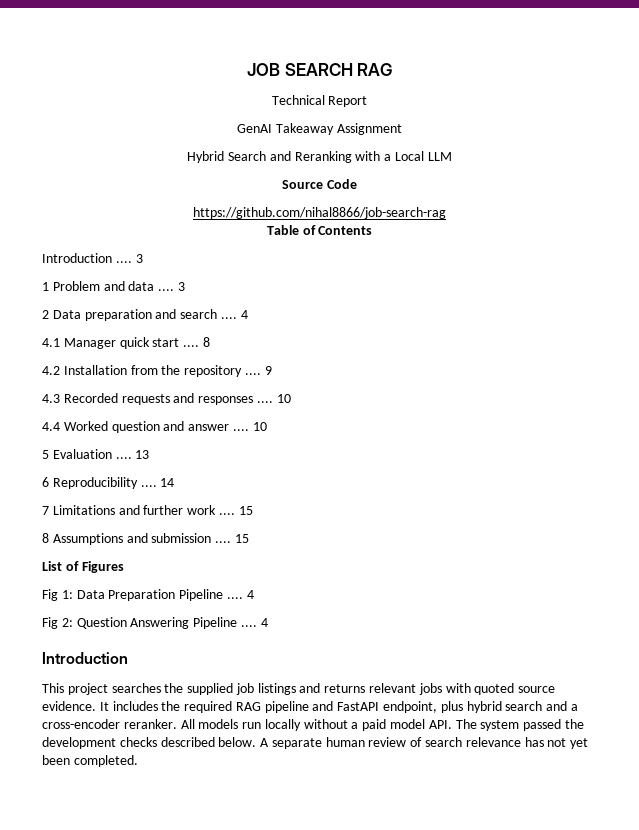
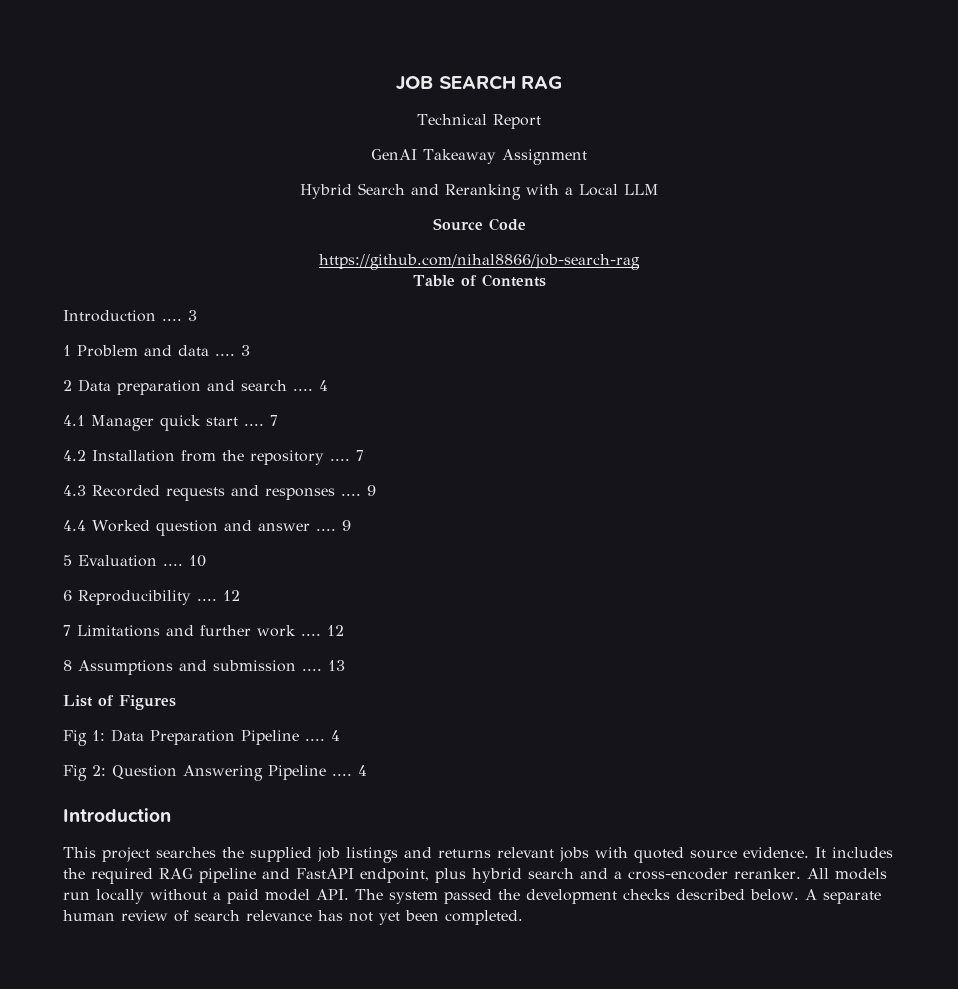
- 4.1 Manager quick start .... 8
+ 4.1 Manager quick start .... 7
- 4.2 Installation from the repository .... 9
+ 4.2 Installation from the repository .... 7
- 4.3 Recorded requests and responses .... 10
+ 4.3 Recorded requests and responses .... 9
- 4.4 Worked question and answer .... 10
+ 4.4 Worked question and answer .... 9
- 13
+ 10
- 6 Reproducibility .... 14
+ 6 Reproducibility .... 12
- 7 Limitations and further work .... 15
+ 7 Limitations and further work .... 12
- 8 Assumptions and submission .... 15
+ 8 Assumptions and submission .... 13

